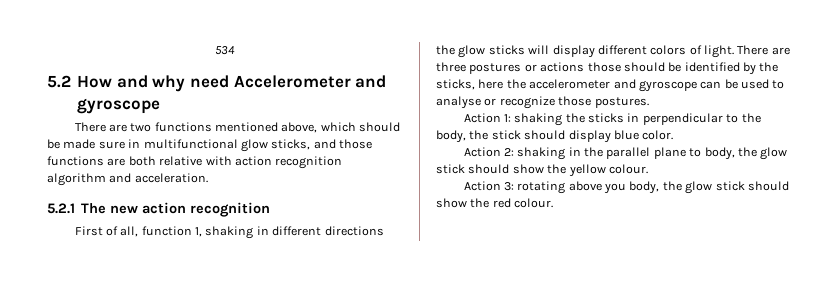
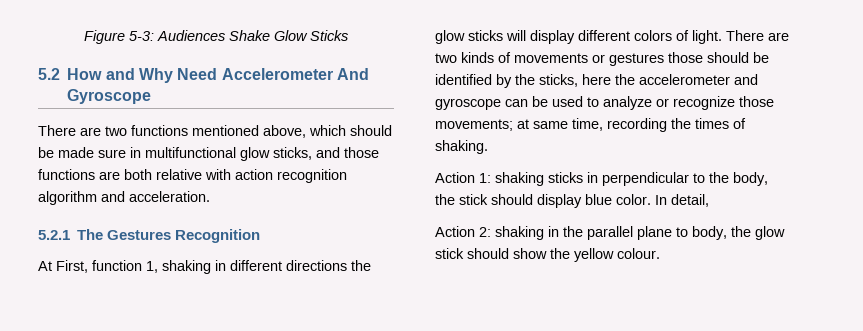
- 534
- 5.2 How and why need Accelerometer and gyroscope
+ Figure 5-3: Audiences Shake Glow Sticks
+ 5.2 How and Why Need Accelerometer And Gyroscope
- 5.2.1 The new action recognition
- First of all, function 1, shaking in different directions the glow sticks will display different colors of light.
+ 5.2.1 The Gestures Recognition
+ At First, function 1, shaking in different directions the glow sticks will display different colors of light.
- There are three postures or actions those should be identified by the sticks, here the accelerometer and gyroscope can be used to analyse or recognize those postures.
+ There are two kinds of movements or gestures those should be identified by the sticks, here the accelerometer and gyroscope can be used to analyze or recognize those movements; at same time, recording the times of shaking.
- Action 1: shaking the sticks in perpendicular to the body, the stick should display blue color.
+ Action 1: shaking sticks in perpendicular to the body, the stick should display blue color. In detail,
- Action 3: rotating above you body, the glow stick should show the red colour.

